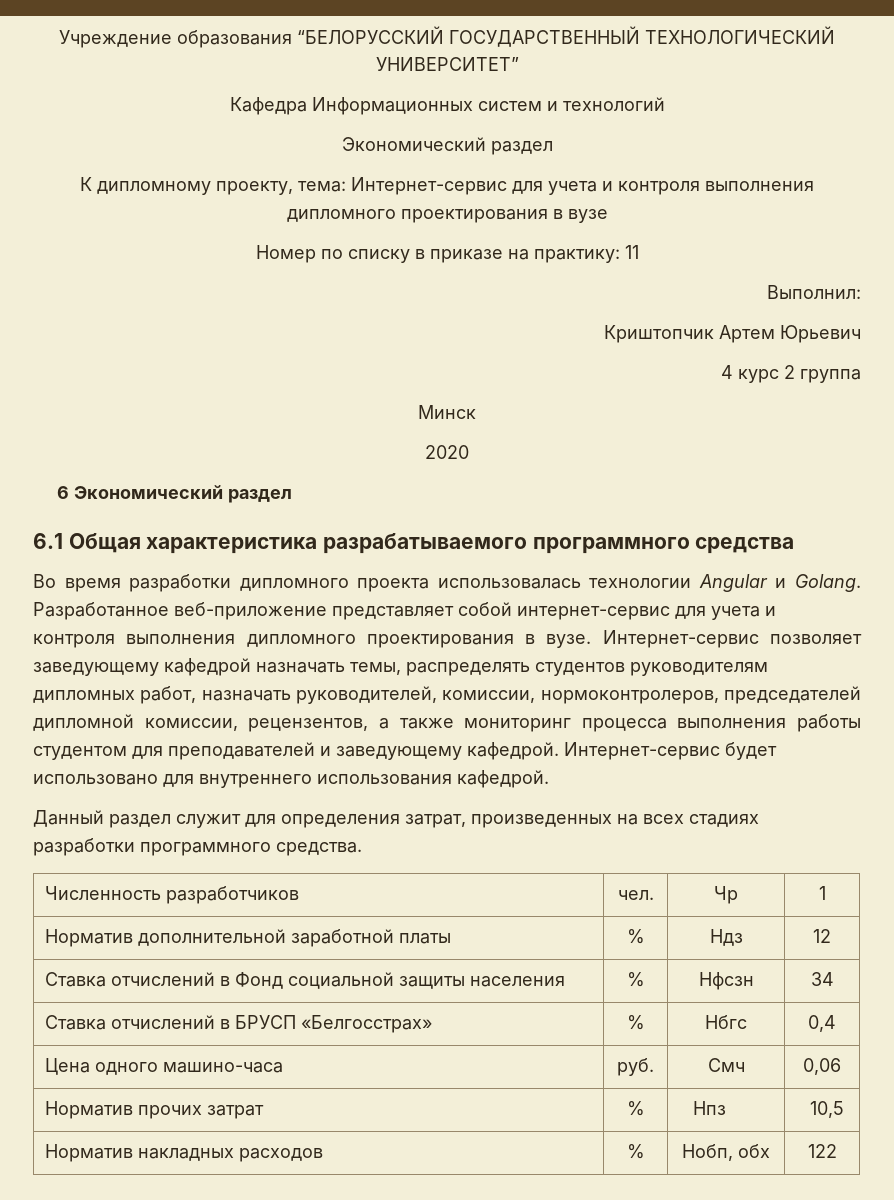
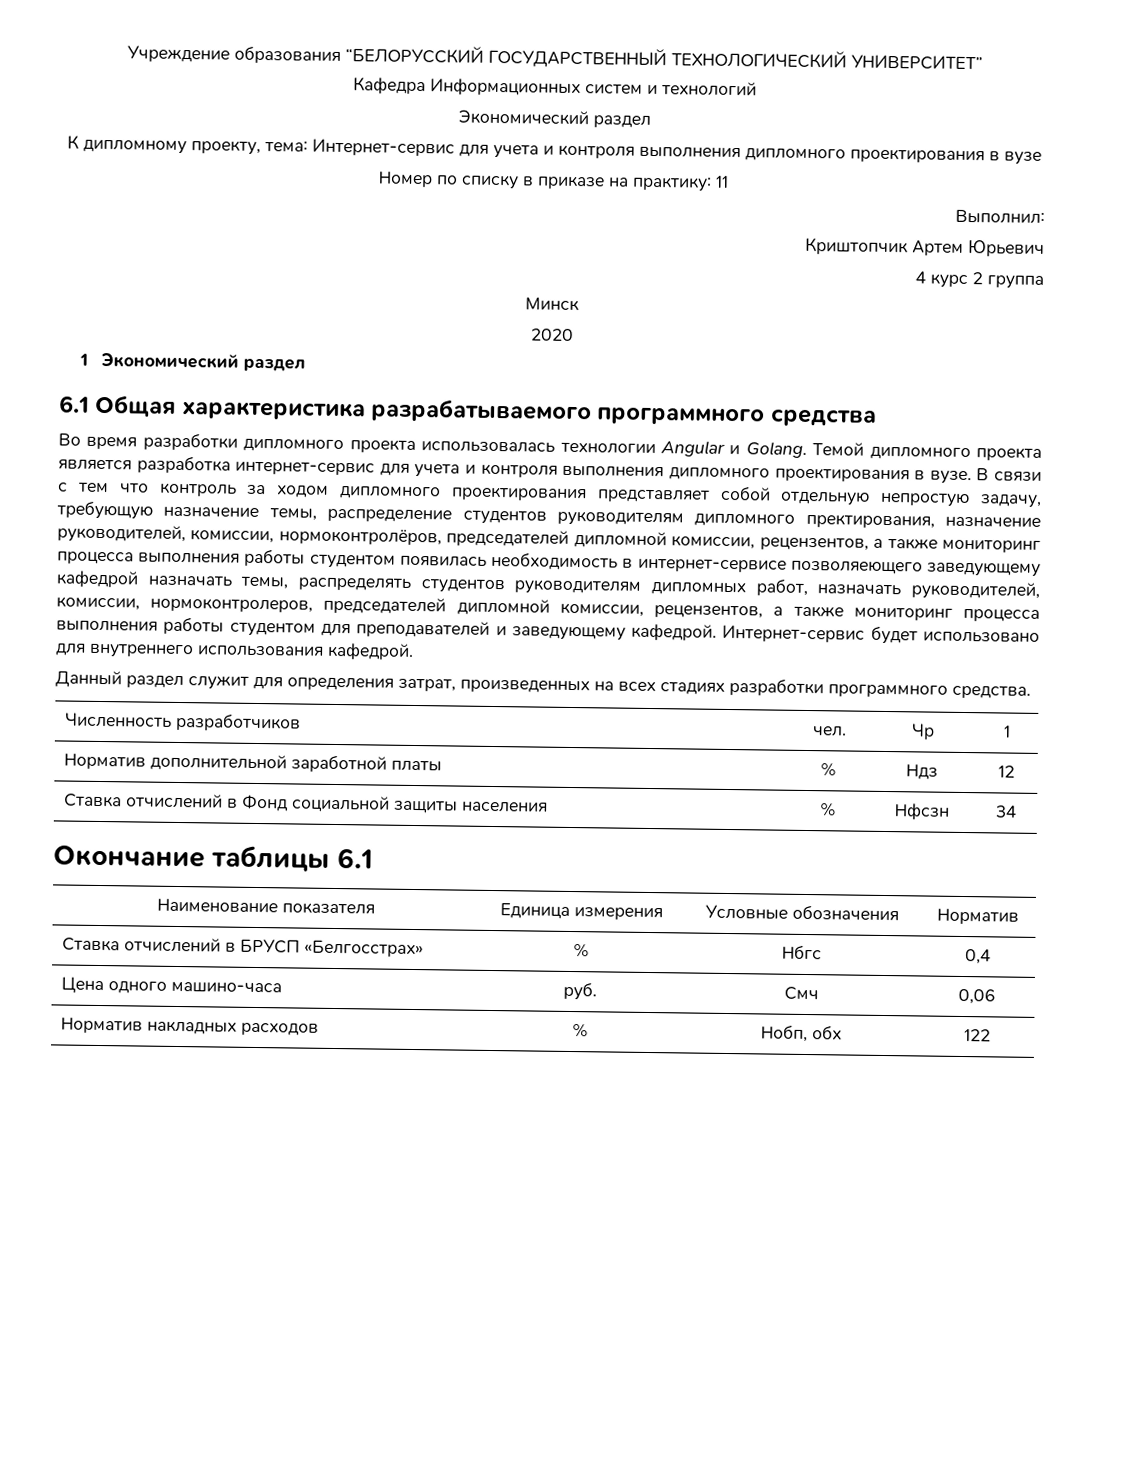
- 6 Экономический раздел
+ 1 Экономический раздел
- Разработанное веб-приложение представляет собой интернет-сервис для учета и контроля выполнения дипломного проектирования в вузе.
+ Темой дипломного проекта является разработка интернет-сервис для учета и контроля выполнения дипломного проектирования в вузе.
- Интернет-сервис позволяет заведующему кафедрой назначать темы, распределять студентов руководителям дипломных работ, назначать руководителей, комиссии, нормоконтролеров, председателей дипломной комиссии, рецензентов, а также мониторинг процесса выполнения работы студентом для преподавателей и заведующему кафедрой.
+ В связи с тем что контроль за ходом дипломного проектирования представляет собой отдельную непростую задачу, требующую назначение темы, распределение студентов руководителям дипломного пректирования, назначение руководителей, комиссии, нормоконтролёров, председателей дипломной комиссии, рецензентов, а также мониторинг процесса выполнения работы студентом появилась необходимость в интернет-сервисе позволяеющего заведующему кафедрой назначать темы, распределять студентов руководителям дипломных работ, назначать руководителей, комиссии, нормоконтролеров, председателей дипломной комиссии, рецензентов, а также мониторинг процесса выполнения работы студентом для преподавателей и заведующему кафедрой.
+ Окончание таблицы 6.1
+ Наименование показателя | Единица измерения | Условные обозначения | Норматив
- Норматив прочих затрат | % | Нпз | 10,5

